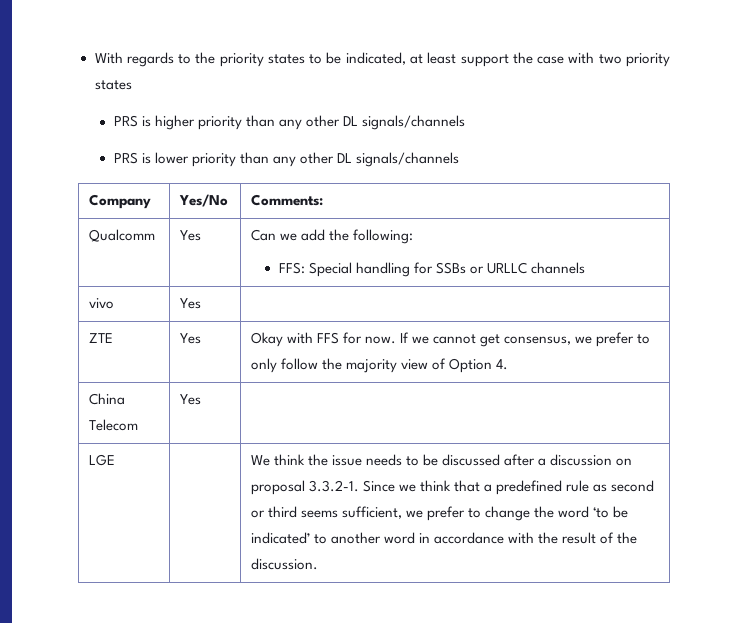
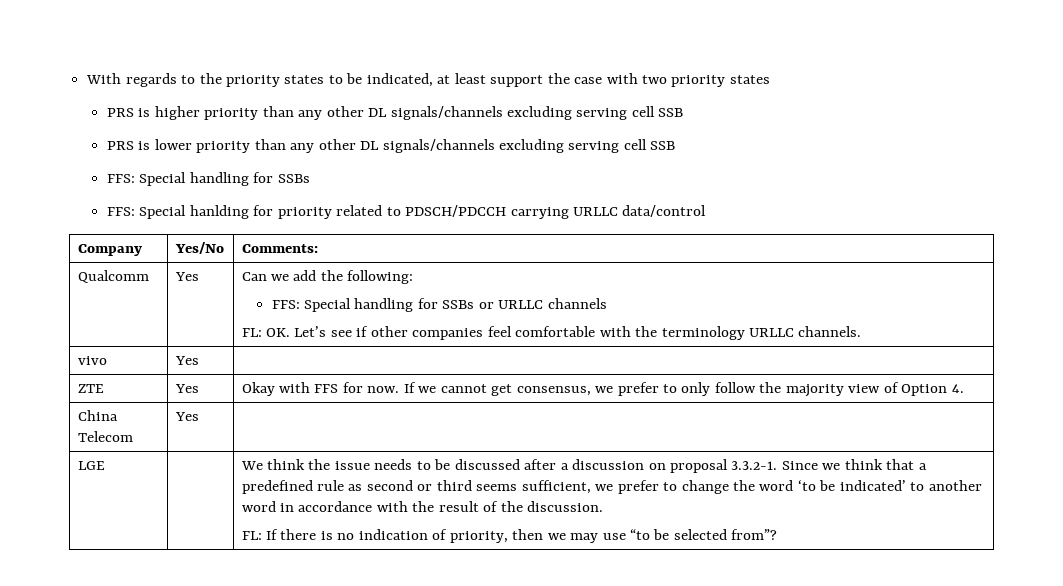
- PRS is higher priority than any other DL signals/channels
+ PRS is higher priority than any other DL signals/channels excluding serving cell SSB
- PRS is lower priority than any other DL signals/channels
+ PRS is lower priority than any other DL signals/channels excluding serving cell SSB
+ FFS: Special handling for SSBs
+ FFS: Special hanlding for priority related to PDSCH/PDCCH carrying URLLC data/control
  Qualcomm | Yes | Can we add the following:
  FFS: Special handling for SSBs or URLLC channels
+ FL: OK. Let’s see if other companies feel comfortable with the terminology URLLC channels.
+ FL: If there is no indication of priority, then we may use “to be selected from”?

